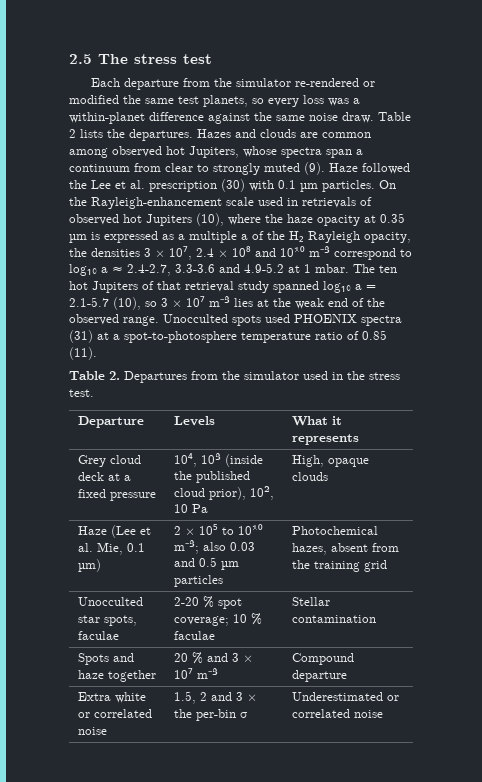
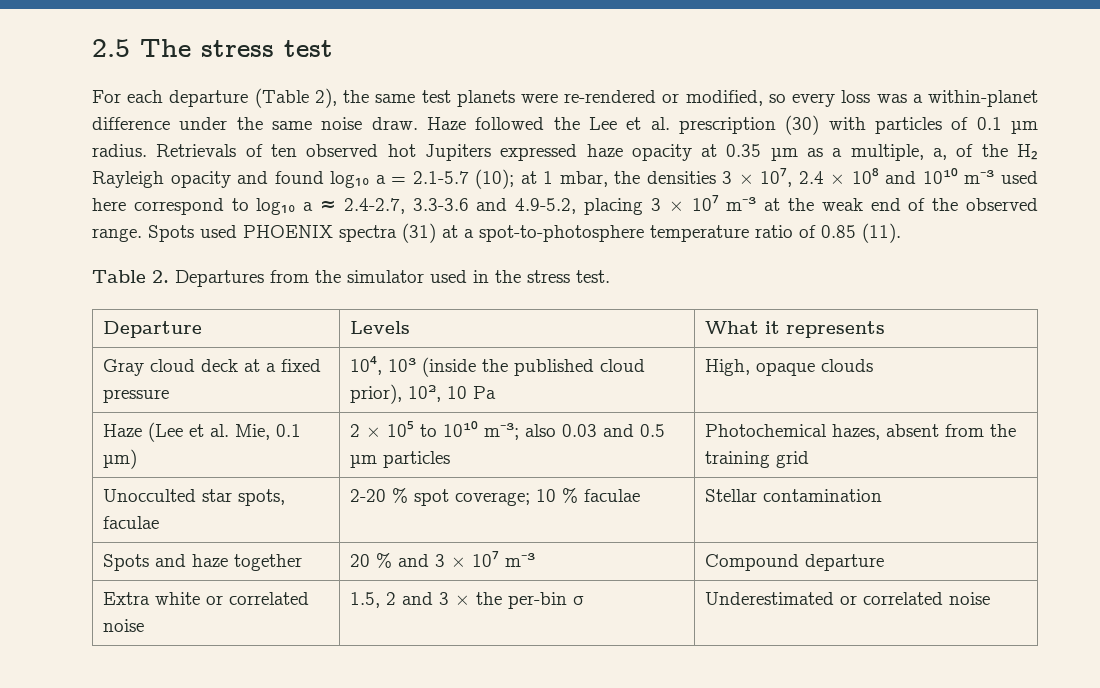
- Each departure from the simulator re-rendered or modified the same test planets, so every loss was a within-planet difference against the same noise draw.
+ For each departure (Table 2), the same test planets were re-rendered or modified, so every loss was a within-planet difference under the same noise draw.
- Table 2 lists the departures. Hazes and clouds are common among observed hot Jupiters, whose spectra span a continuum from clear to strongly muted (9).
- Haze followed the Lee et al. prescription (30) with 0.1 µm particles. On the Rayleigh-enhancement scale used in retrievals of observed hot Jupiters (10), where the haze opacity at 0.35 µm is expressed as a multiple a of the H₂ Rayleigh opacity, the densities 3 × 10⁷, 2.4 × 10⁸ and 10¹⁰ m⁻³ correspond to log₁₀ a ≈ 2.4-2.7, 3.3-3.6 and 4.9-5.2 at 1 mbar. The ten hot Jupiters of that retrieval study spanned log₁₀ a = 2.1-5.7 (10), so 3 × 10⁷ m⁻³ lies at the weak end of the observed range.
+ Haze followed the Lee et al. prescription (30) with particles of 0.1 µm radius. Retrievals of ten observed hot Jupiters expressed haze opacity at 0.35 µm as a multiple, a, of the H₂ Rayleigh opacity and found log₁₀ a = 2.1-5.7 (10); at 1 mbar, the densities 3 × 10⁷, 2.4 × 10⁸ and 10¹⁰ m⁻³ used here correspond to log₁₀ a ≈ 2.4-2.7, 3.3-3.6 and 4.9-5.2, placing 3 × 10⁷ m⁻³ at the weak end of the observed range.
- Unocculted spots used PHOENIX spectra (31) at a spot-to-photosphere temperature ratio of 0.85 (11).
+ Spots used PHOENIX spectra (31) at a spot-to-photosphere temperature ratio of 0.85 (11).
- Grey cloud deck at a fixed pressure | 10⁴, 10³ (inside the published cloud prior), 10², 10 Pa | High, opaque clouds
+ Gray cloud deck at a fixed pressure | 10⁴, 10³ (inside the published cloud prior), 10², 10 Pa | High, opaque clouds

